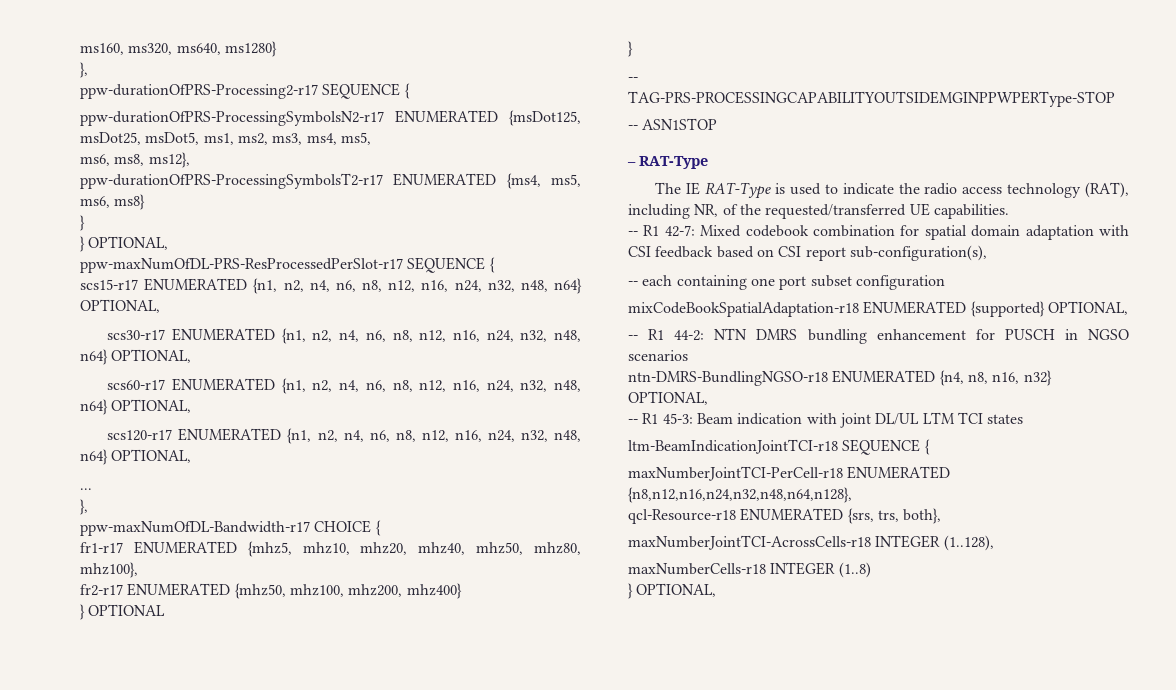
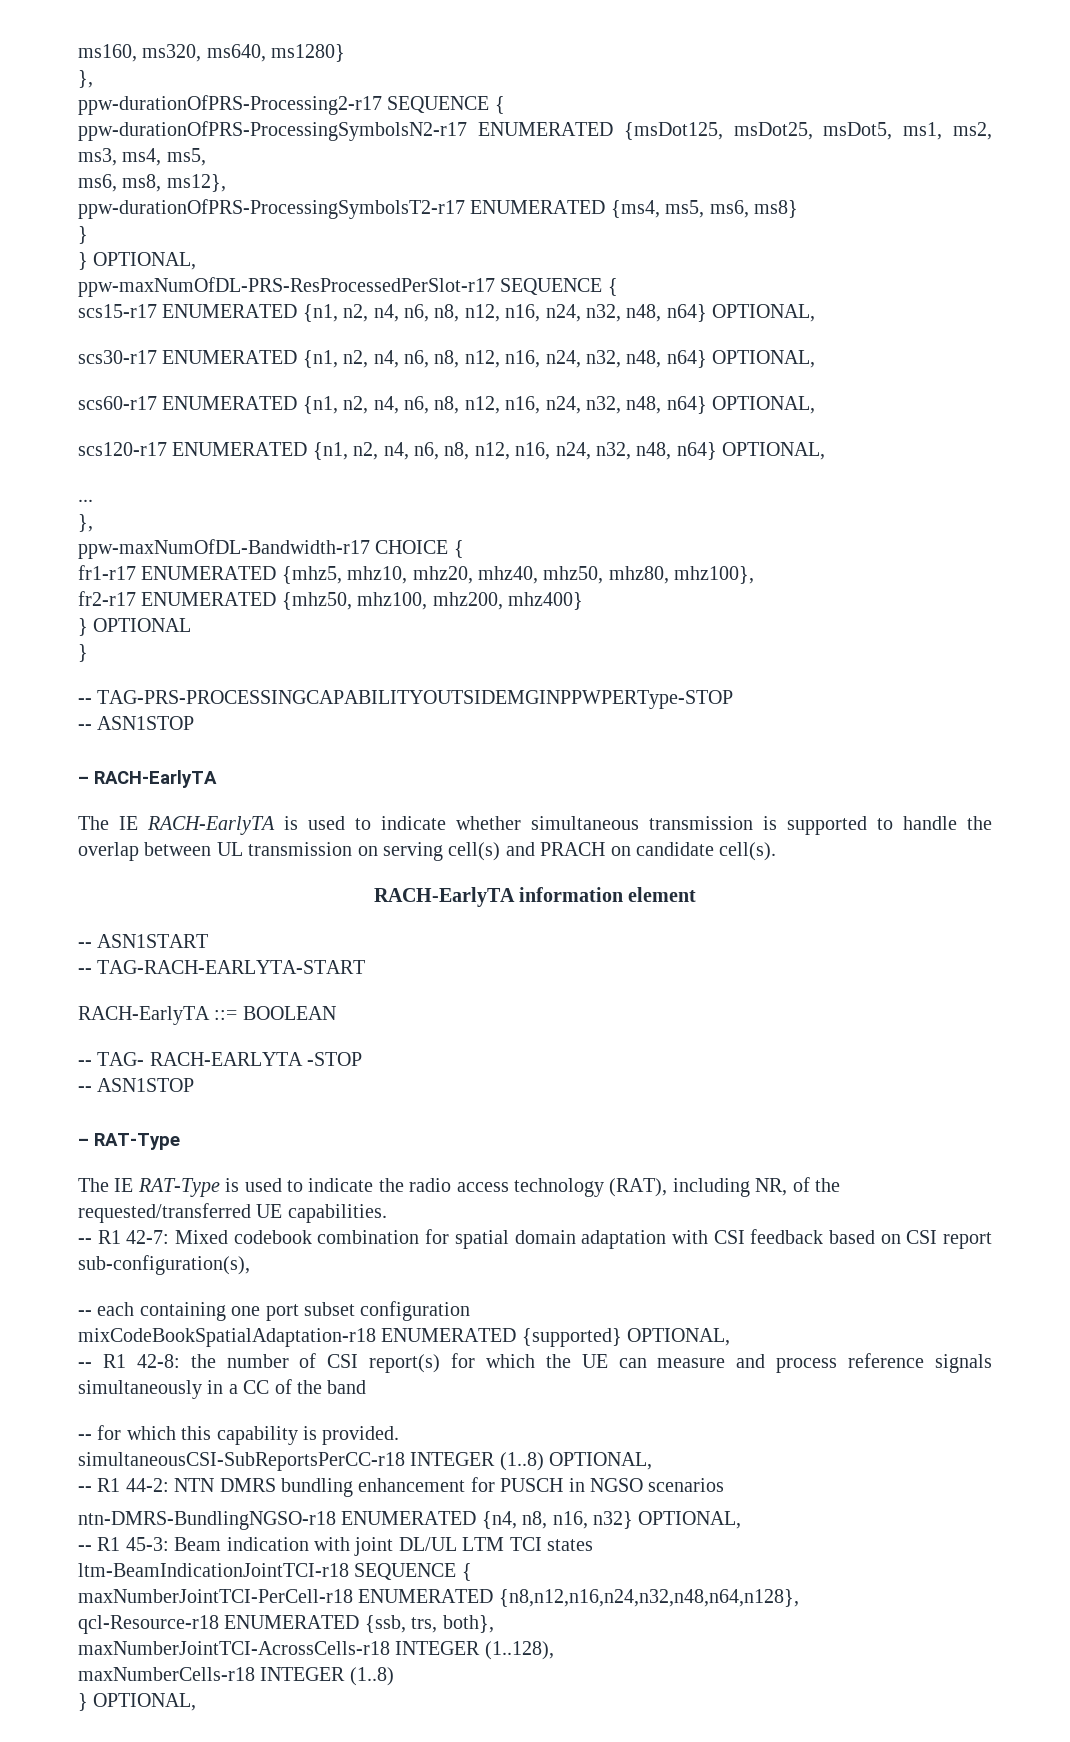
+ – RACH-EarlyTA
+ The IE RACH-EarlyTA is used to indicate whether simultaneous transmission is supported to handle the overlap between UL transmission on serving cell(s) and PRACH on candidate cell(s).
+ RACH-EarlyTA information element
+ -- ASN1START
+ -- TAG-RACH-EARLYTA-START
+ RACH-EarlyTA ::= BOOLEAN
+ -- TAG- RACH-EARLYTA -STOP
+ -- ASN1STOP
+ -- R1 42-8: the number of CSI report(s) for which the UE can measure and process reference signals simultaneously in a CC of the band
+ -- for which this capability is provided.
+ simultaneousCSI-SubReportsPerCC-r18 INTEGER (1..8) OPTIONAL,
- qcl-Resource-r18 ENUMERATED {srs, trs, both},
+ qcl-Resource-r18 ENUMERATED {ssb, trs, both},

